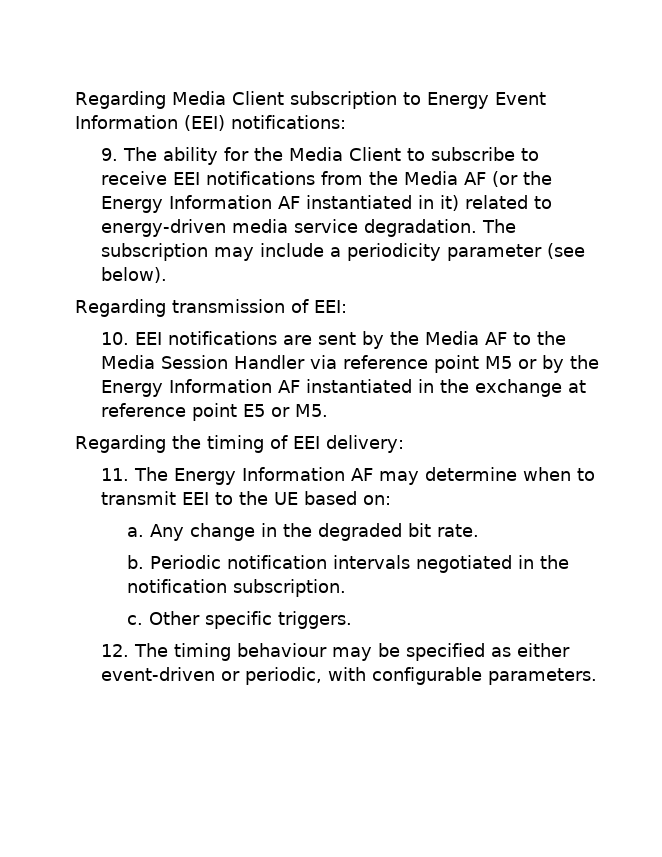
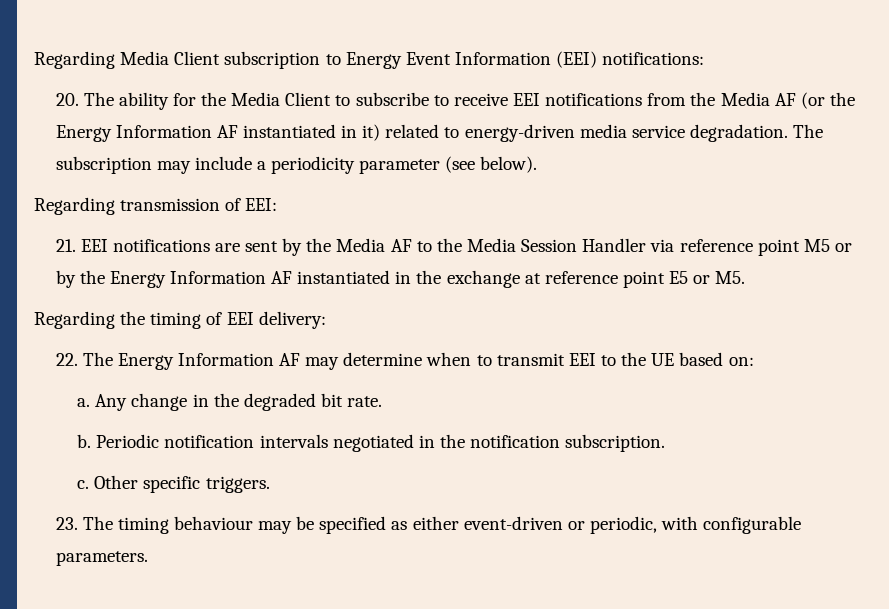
- 9. The ability for the Media Client to subscribe to receive EEI notifications from the Media AF (or the Energy Information AF instantiated in it) related to energy-driven media service degradation.
+ 20. The ability for the Media Client to subscribe to receive EEI notifications from the Media AF (or the Energy Information AF instantiated in it) related to energy-driven media service degradation.
- 10. EEI notifications are sent by the Media AF to the Media Session Handler via reference point M5 or by the Energy Information AF instantiated in the exchange at reference point E5 or M5.
+ 21. EEI notifications are sent by the Media AF to the Media Session Handler via reference point M5 or by the Energy Information AF instantiated in the exchange at reference point E5 or M5.
- 11. The Energy Information AF may determine when to transmit EEI to the UE based on:
+ 22. The Energy Information AF may determine when to transmit EEI to the UE based on:
- 12. The timing behaviour may be specified as either event-driven or periodic, with configurable parameters.
+ 23. The timing behaviour may be specified as either event-driven or periodic, with configurable parameters.

